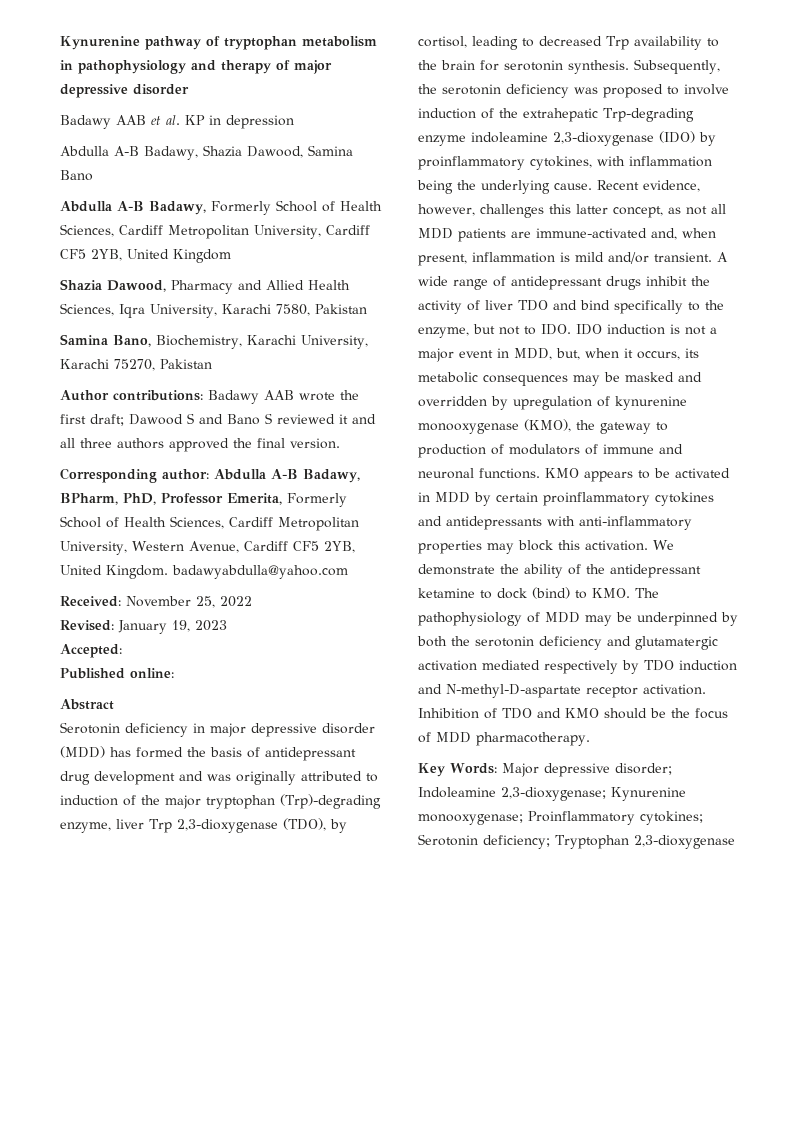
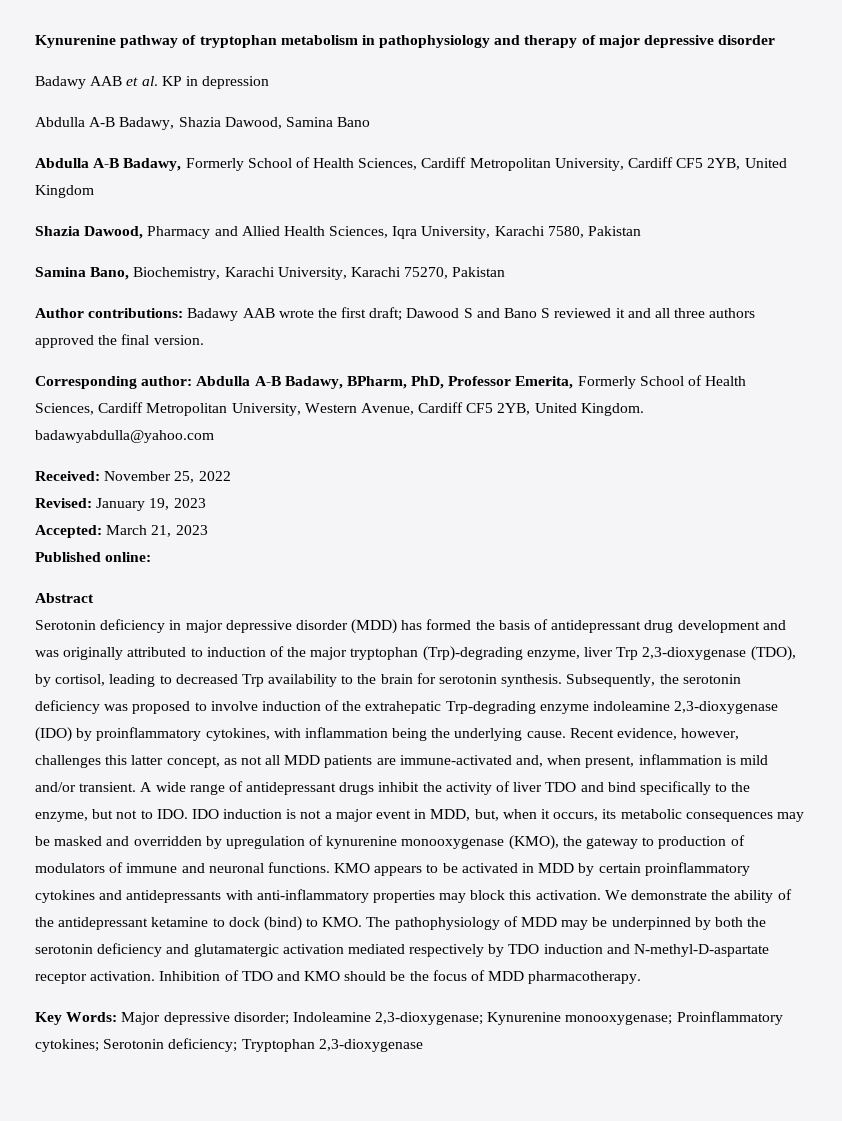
- Accepted:
+ Accepted: March 21, 2023

